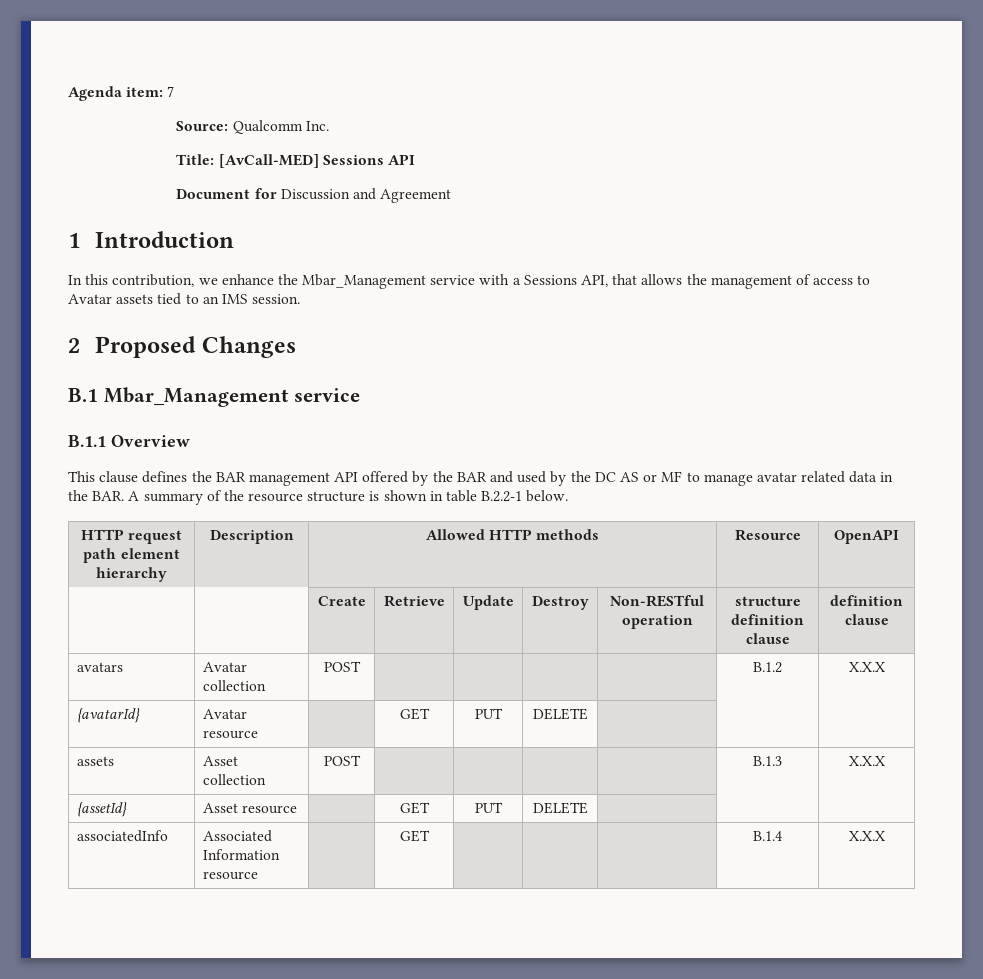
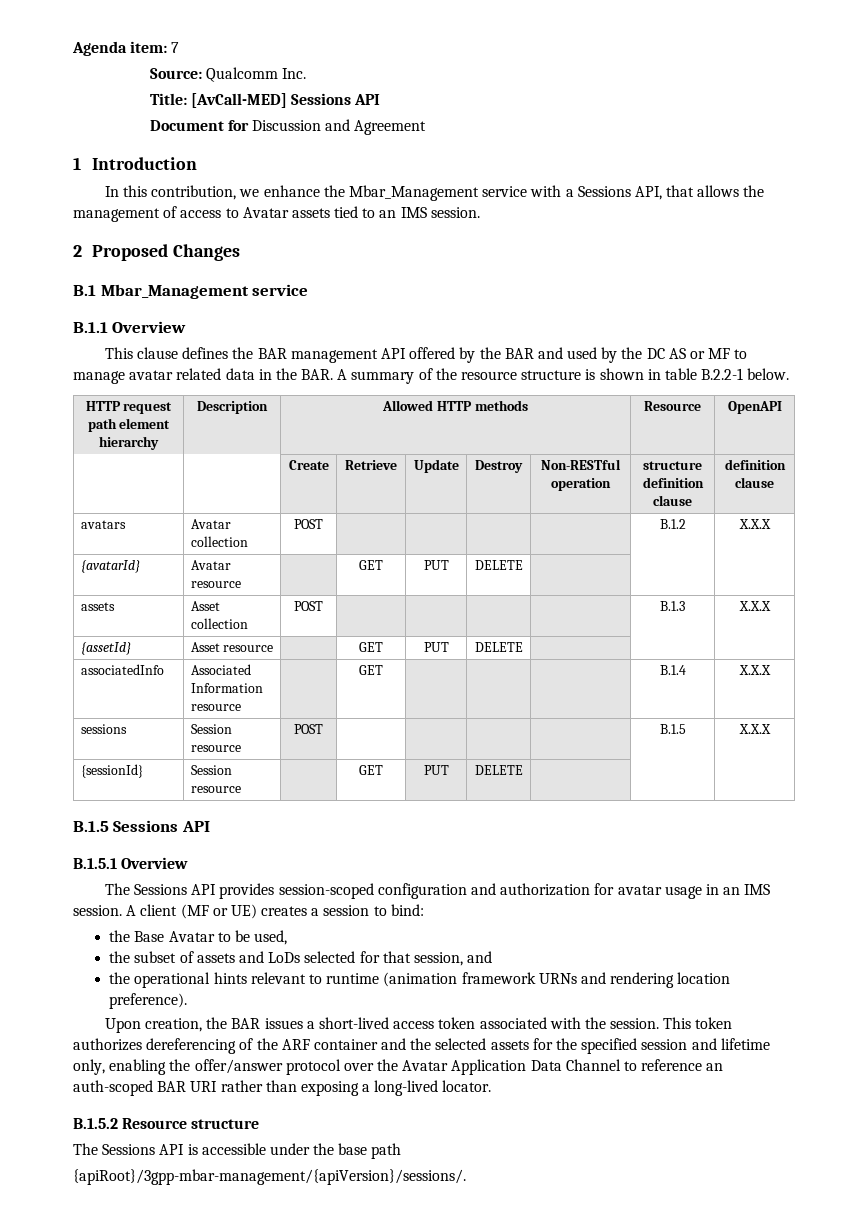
+ sessions | Session resource | POST | | | | | B.1.5 | X.X.X
+ {sessionId} | Session resource | | GET | PUT | DELETE | | |
+ B.1.5 Sessions API
+ B.1.5.1 Overview
+ The Sessions API provides session-scoped configuration and authorization for avatar usage in an IMS session. A client (MF or UE) creates a session to bind:
+ the Base Avatar to be used,
+ the subset of assets and LoDs selected for that session, and
+ the operational hints relevant to runtime (animation framework URNs and rendering location preference).
+ Upon creation, the BAR issues a short-lived access token associated with the session. This token authorizes dereferencing of the ARF container and the selected assets for the specified session and lifetime only, enabling the offer/answer protocol over the Avatar Application Data Channel to reference an auth-scoped BAR URI rather than exposing a long-lived locator.
+ B.1.5.2 Resource structure
+ The Sessions API is accessible under the base path
+ {apiRoot}/3gpp-mbar-management/{apiVersion}/sessions/.

